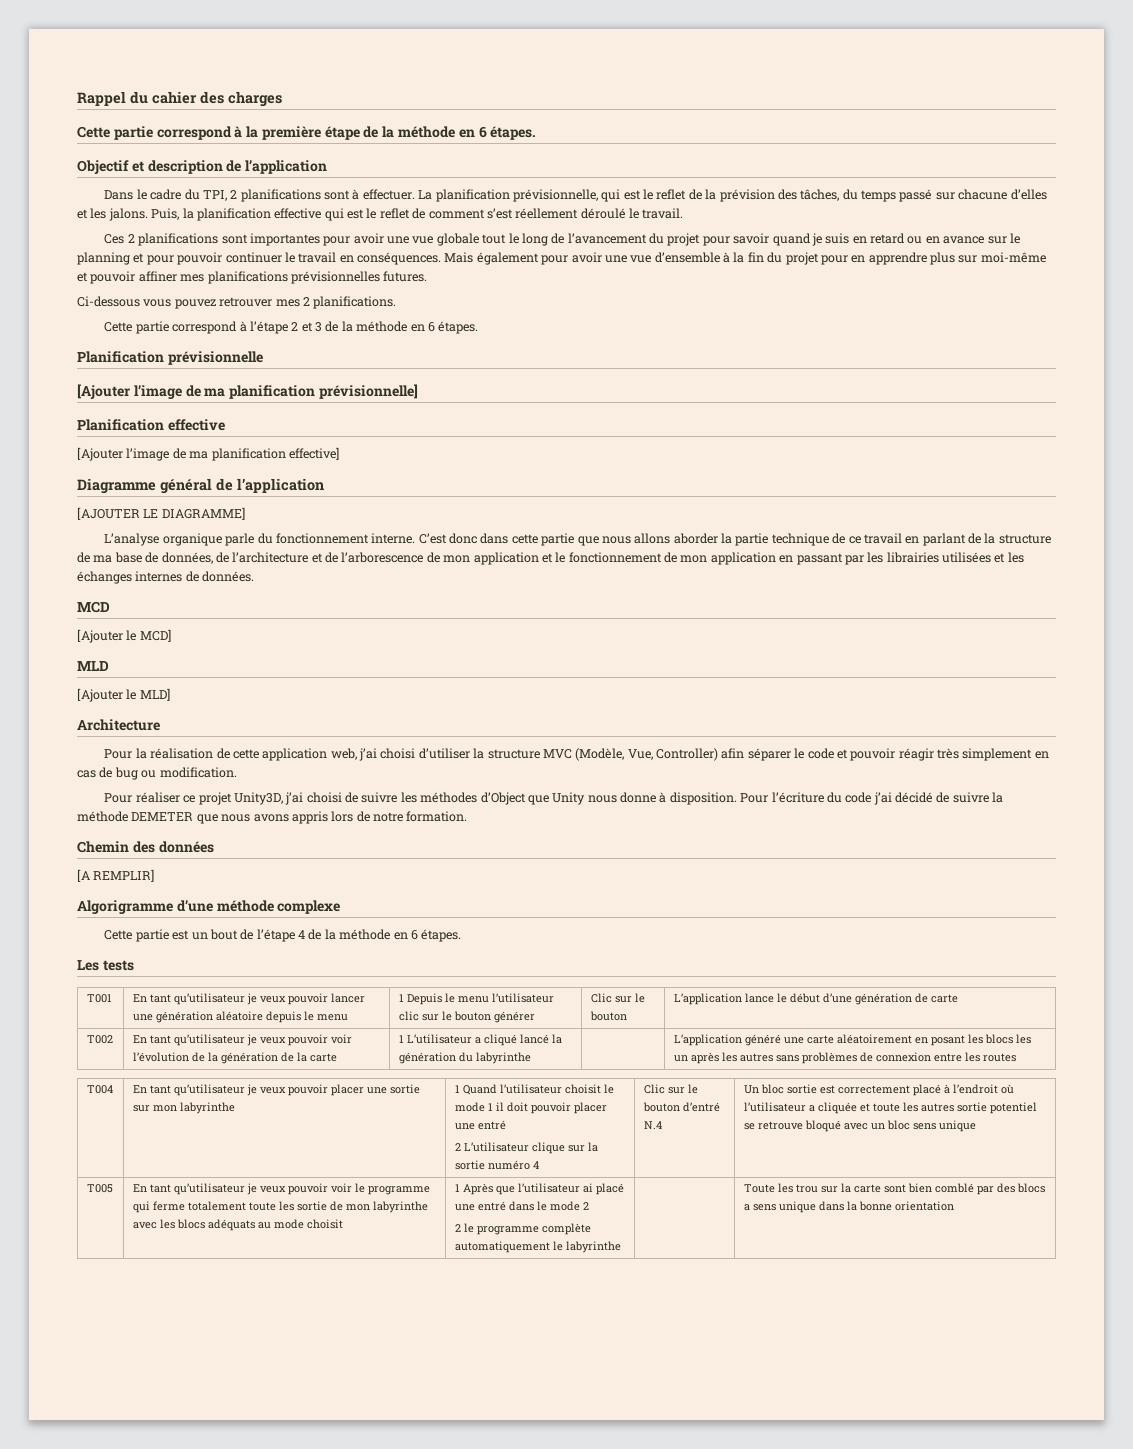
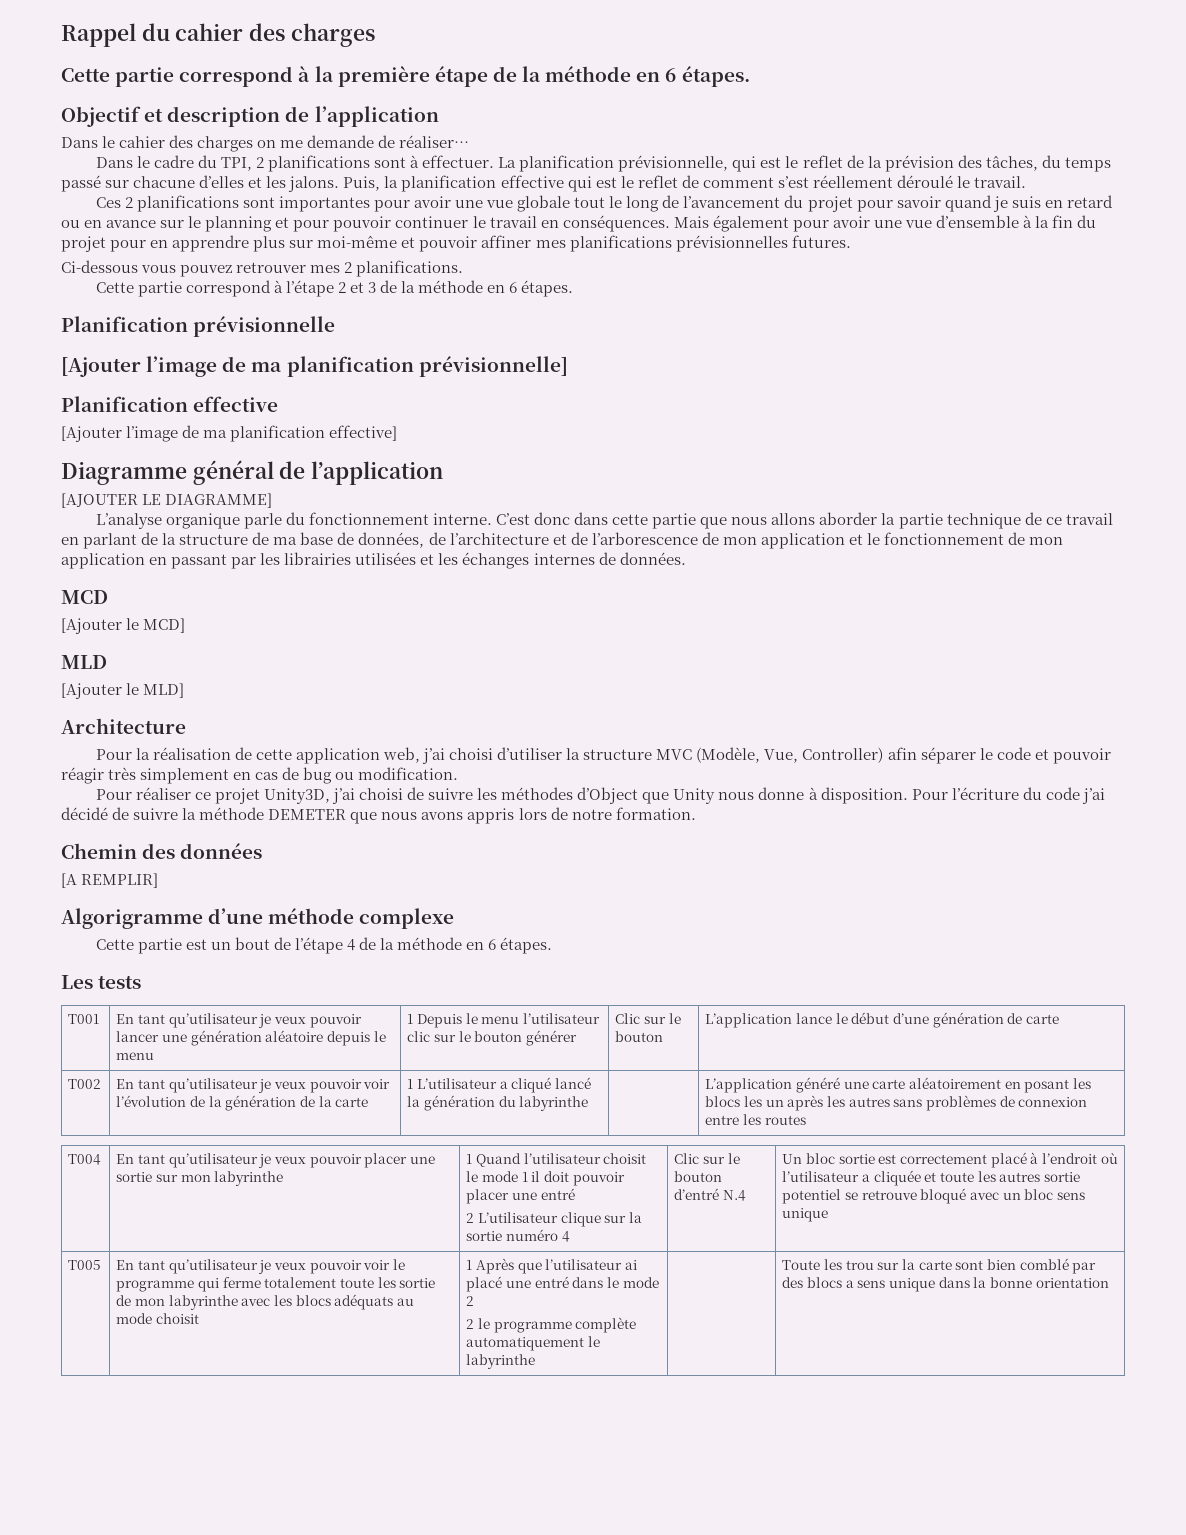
+ Dans le cahier des charges on me demande de réaliser…

